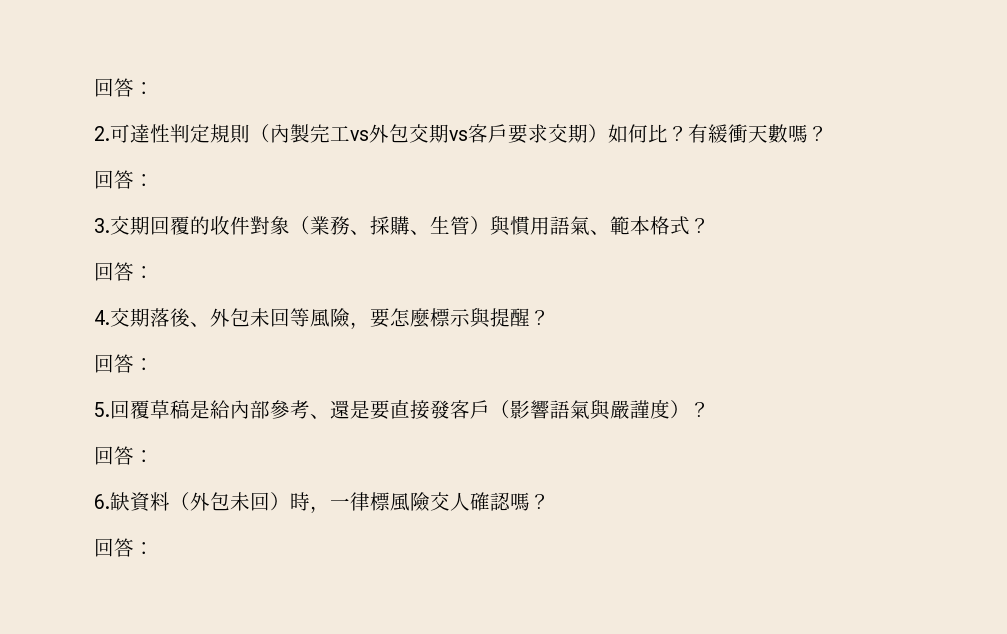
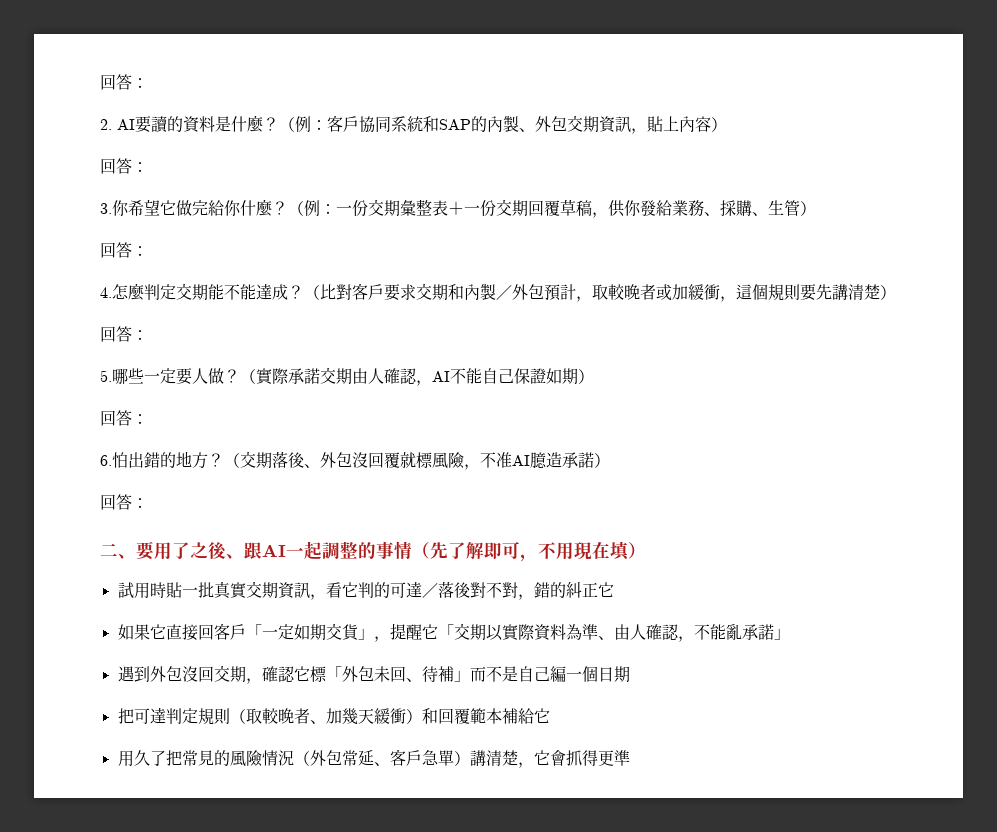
- 2.可達性判定規則（內製完工vs外包交期vs客戶要求交期）如何比？有緩衝天數嗎？
+ 2. AI要讀的資料是什麼？（例：客戶協同系統和SAP的內製、外包交期資訊，貼上內容）
  回答：
- 3.交期回覆的收件對象（業務、採購、生管）與慣用語氣、範本格式？
+ 3.你希望它做完給你什麼？（例：一份交期彙整表＋一份交期回覆草稿，供你發給業務、採購、生管）
  回答：
- 4.交期落後、外包未回等風險，要怎麼標示與提醒？
+ 4.怎麼判定交期能不能達成？（比對客戶要求交期和內製／外包預計，取較晚者或加緩衝，這個規則要先講清楚）
  回答：
- 5.回覆草稿是給內部參考、還是要直接發客戶（影響語氣與嚴謹度）？
+ 5.哪些一定要人做？（實際承諾交期由人確認，AI不能自己保證如期）
  回答：
- 6.缺資料（外包未回）時，一律標風險交人確認嗎？
+ 6.怕出錯的地方？（交期落後、外包沒回覆就標風險，不准AI臆造承諾）
  回答：
+ 二、要用了之後、跟AI一起調整的事情（先了解即可，不用現在填）
+ 試用時貼一批真實交期資訊，看它判的可達／落後對不對，錯的糾正它
+ 如果它直接回客戶「一定如期交貨」，提醒它「交期以實際資料為準、由人確認，不能亂承諾」
+ 遇到外包沒回交期，確認它標「外包未回、待補」而不是自己編一個日期
+ 把可達判定規則（取較晚者、加幾天緩衝）和回覆範本補給它
+ 用久了把常見的風險情況（外包常延、客戶急單）講清楚，它會抓得更準

